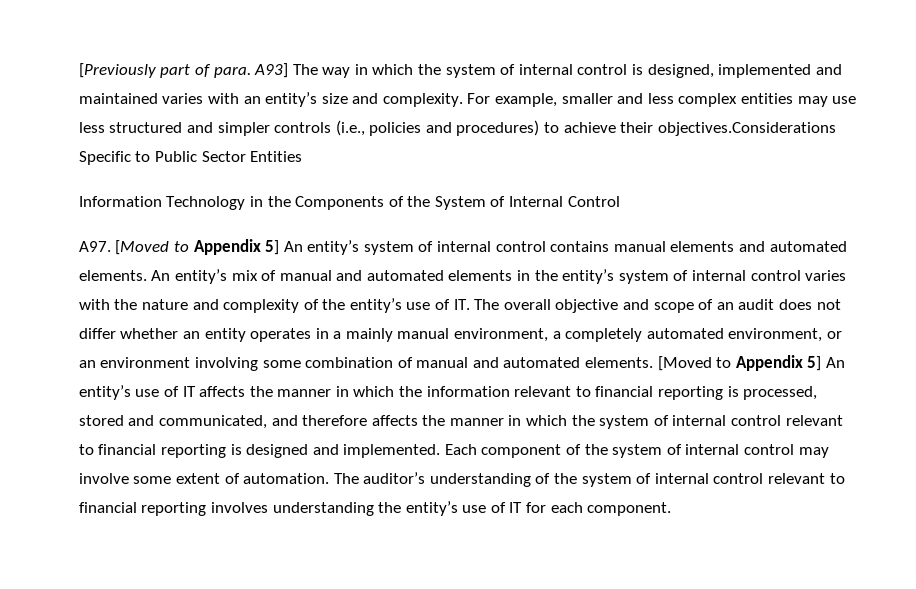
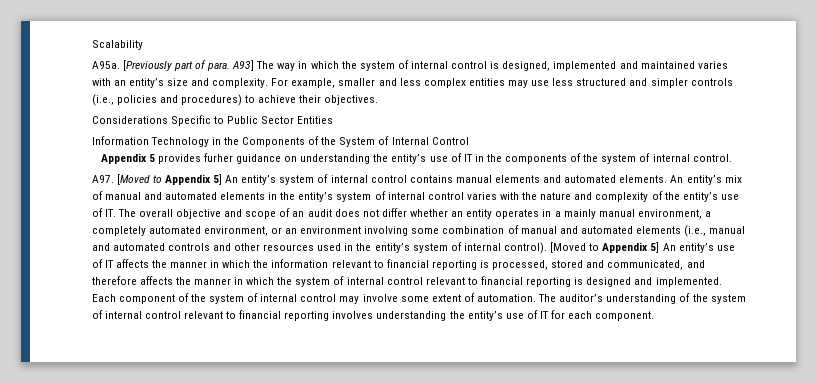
+ Scalability
+ A95a.
- For example, smaller and less complex entities may use less structured and simpler controls (i.e., policies and procedures) to achieve their objectives.Considerations Specific to Public Sector Entities
+ For example, smaller and less complex entities may use less structured and simpler controls (i.e., policies and procedures) to achieve their objectives.
+ Considerations Specific to Public Sector Entities
+ Appendix 5 provides furher guidance on understanding the entity’s use of IT in the components of the system of internal control.
- An entity’s mix of manual and automated elements in the entity’s system of internal control varies with the nature and complexity of the entity’s use of IT. The overall objective and scope of an audit does not differ whether an entity operates in a mainly manual environment, a completely automated environment, or an environment involving some combination of manual and automated elements.
+ An entity’s mix of manual and automated elements in the entity’s system of internal control varies with the nature and complexity of the entity’s use of IT. The overall objective and scope of an audit does not differ whether an entity operates in a mainly manual environment, a completely automated environment, or an environment involving some combination of manual and automated elements (i.e., manual and automated controls and other resources used in the entity’s system of internal control).

